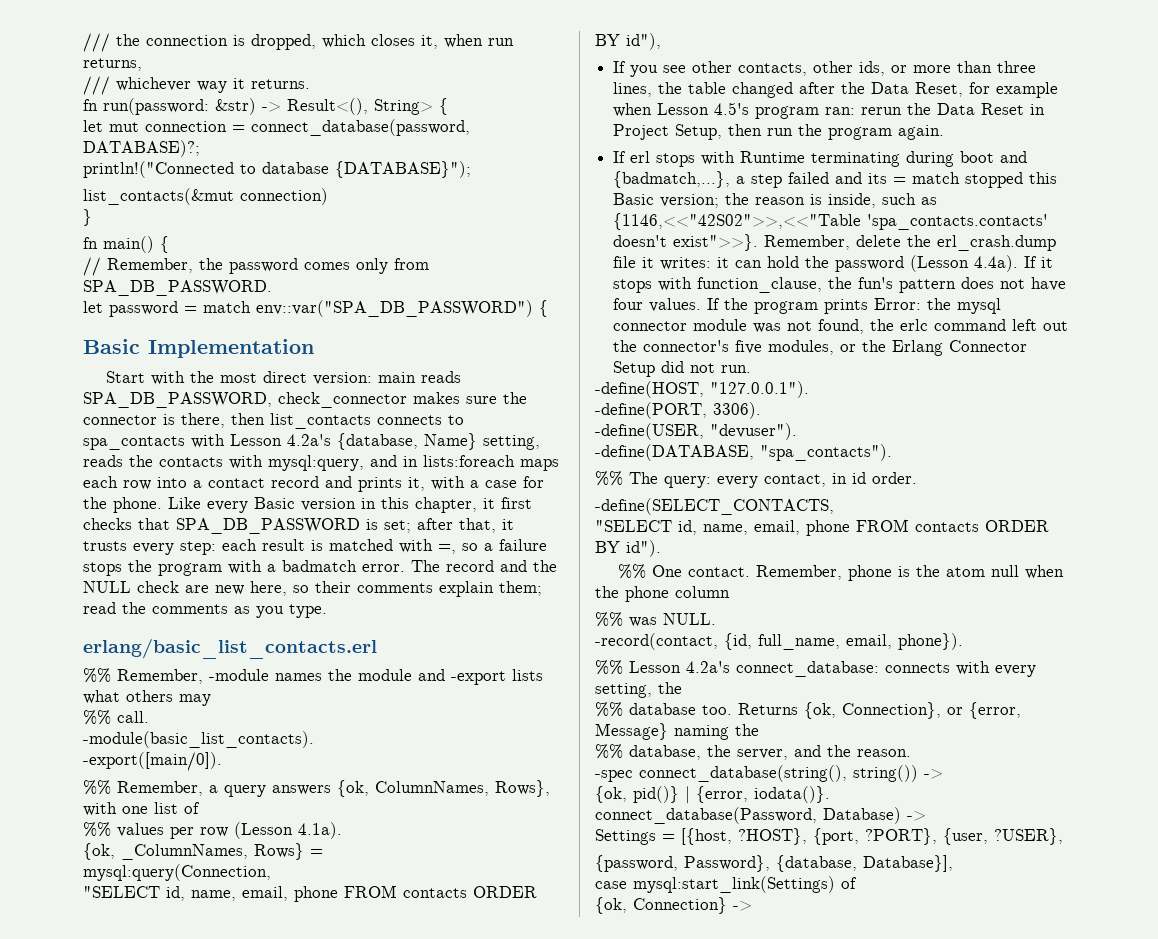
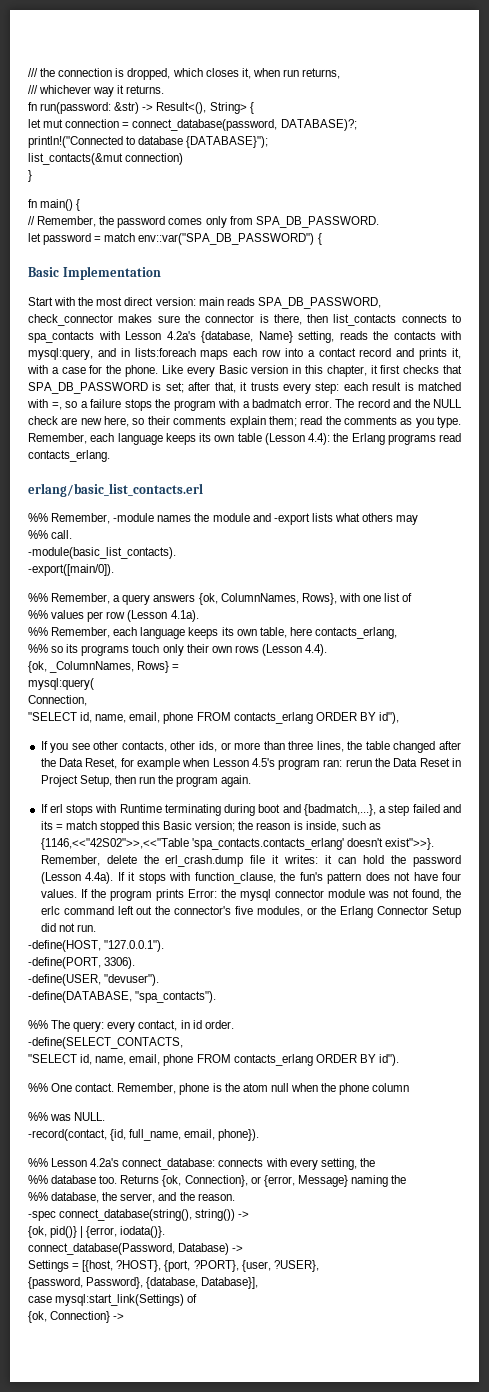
+ Remember, each language keeps its own table (Lesson 4.4): the Erlang programs read contacts_erlang.
+ %% Remember, each language keeps its own table, here contacts_erlang,
+ %% so its programs touch only their own rows (Lesson 4.4).
- mysql:query(Connection,
- "SELECT id, name, email, phone FROM contacts ORDER BY id"),
+ mysql:query(
+ Connection,
+ "SELECT id, name, email, phone FROM contacts_erlang ORDER BY id"),
- If erl stops with Runtime terminating during boot and {badmatch,...}, a step failed and its = match stopped this Basic version; the reason is inside, such as {1146,<<"42S02">>,<<"Table 'spa_contacts.contacts' doesn't exist">>}.
+ If erl stops with Runtime terminating during boot and {badmatch,...}, a step failed and its = match stopped this Basic version; the reason is inside, such as {1146,<<"42S02">>,<<"Table 'spa_contacts.contacts_erlang' doesn't exist">>}.
- "SELECT id, name, email, phone FROM contacts ORDER BY id").
+ "SELECT id, name, email, phone FROM contacts_erlang ORDER BY id").

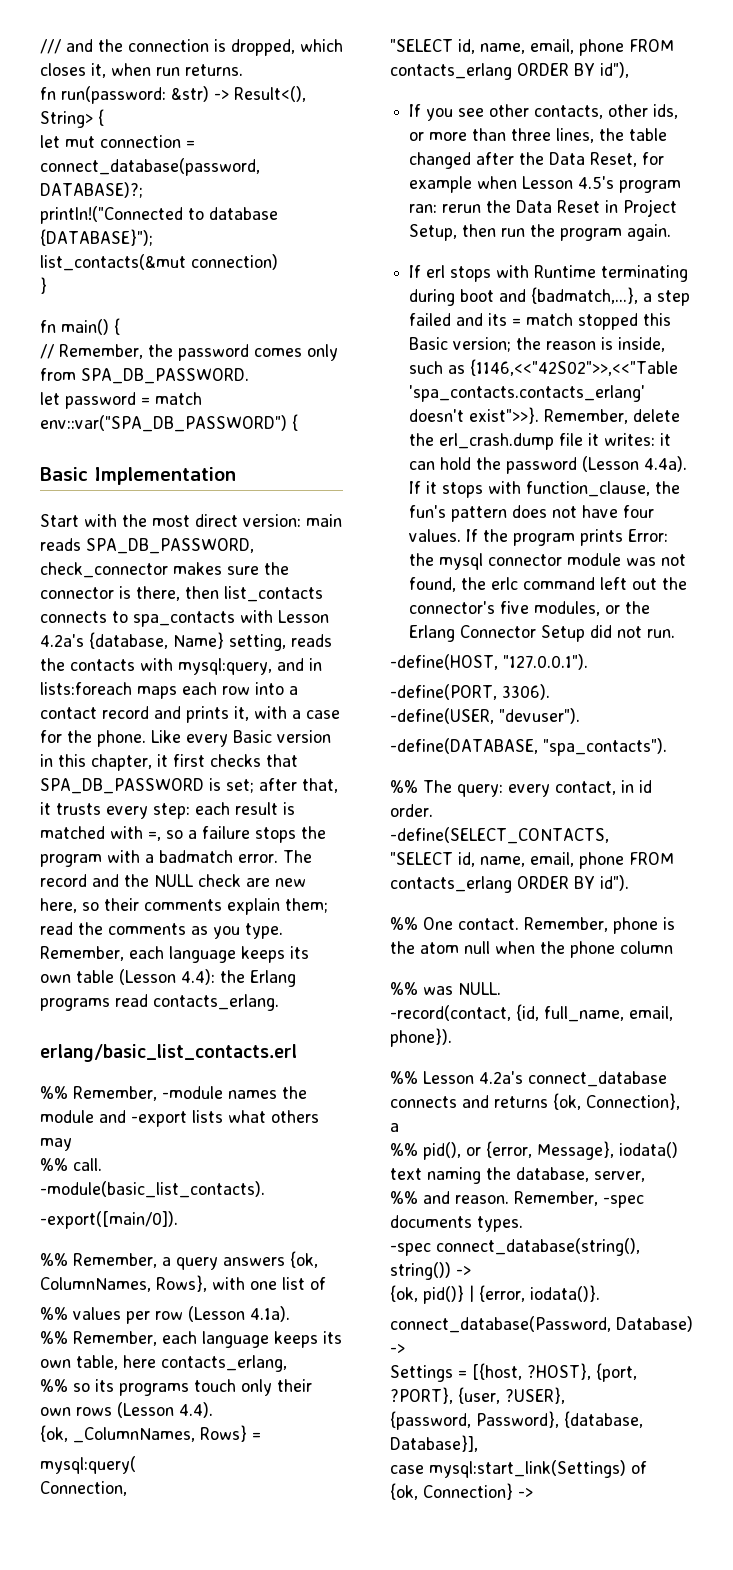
- /// the connection is dropped, which closes it, when run returns,
- /// whichever way it returns.
+ /// and the connection is dropped, which closes it, when run returns.
- %% Lesson 4.2a's connect_database: connects with every setting, the
- %% database too. Returns {ok, Connection}, or {error, Message} naming the
- %% database, the server, and the reason.
+ %% Lesson 4.2a's connect_database connects and returns {ok, Connection}, a
+ %% pid(), or {error, Message}, iodata() text naming the database, server,
+ %% and reason. Remember, -spec documents types.

